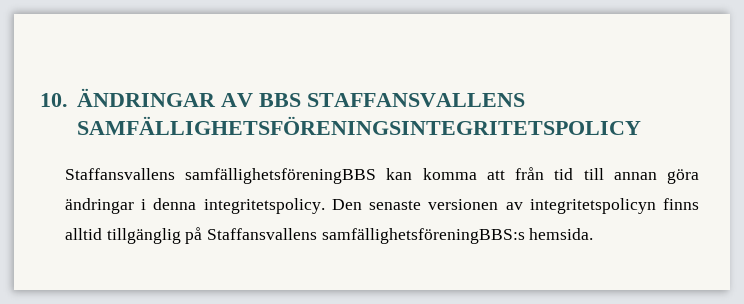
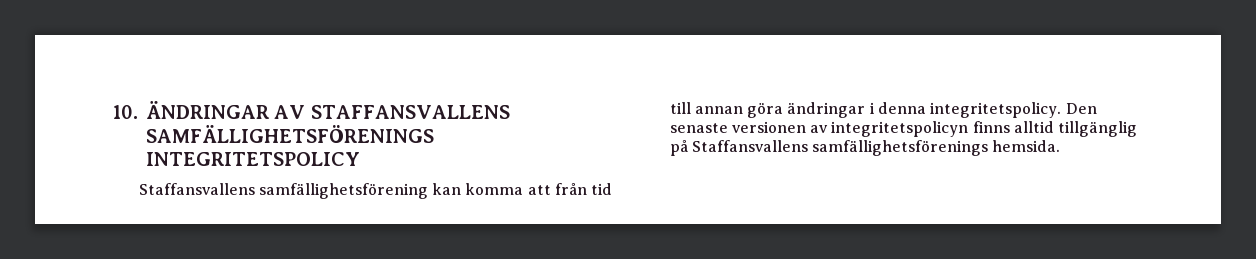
- 10. ÄNDRINGAR AV BBS STAFFANSVALLENS SAMFÄLLIGHETSFÖRENINGSINTEGRITETSPOLICY
- Staffansvallens samfällighetsföreningBBS kan komma att från tid till annan göra ändringar i denna integritetspolicy.
+ 10. ÄNDRINGAR AV STAFFANSVALLENS SAMFÄLLIGHETSFÖRENINGS INTEGRITETSPOLICY
+ Staffansvallens samfällighetsförening kan komma att från tid till annan göra ändringar i denna integritetspolicy.
- Den senaste versionen av integritetspolicyn finns alltid tillgänglig på Staffansvallens samfällighetsföreningBBS:s hemsida.
+ Den senaste versionen av integritetspolicyn finns alltid tillgänglig på Staffansvallens samfällighetsförenings hemsida.

